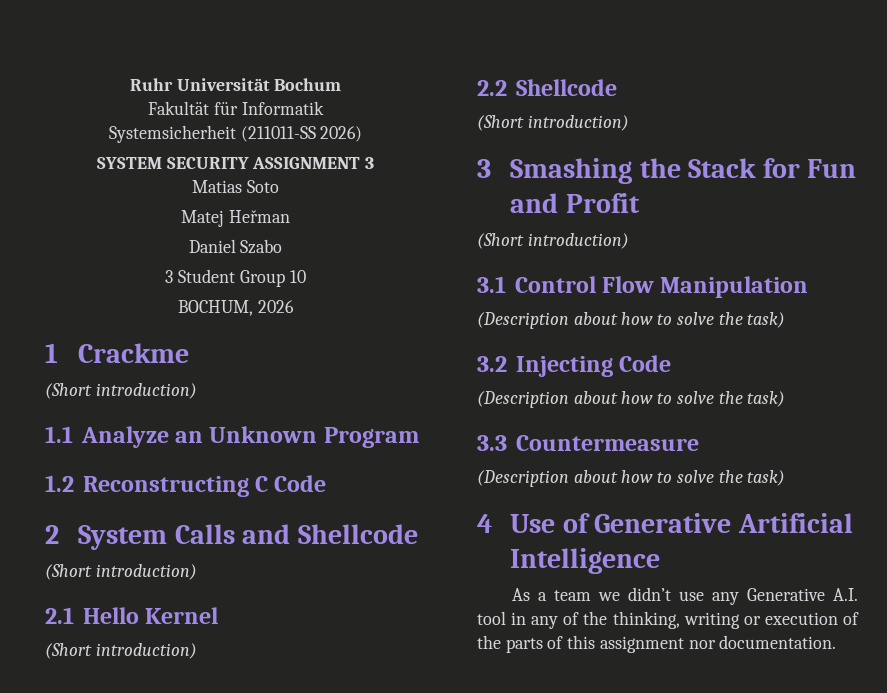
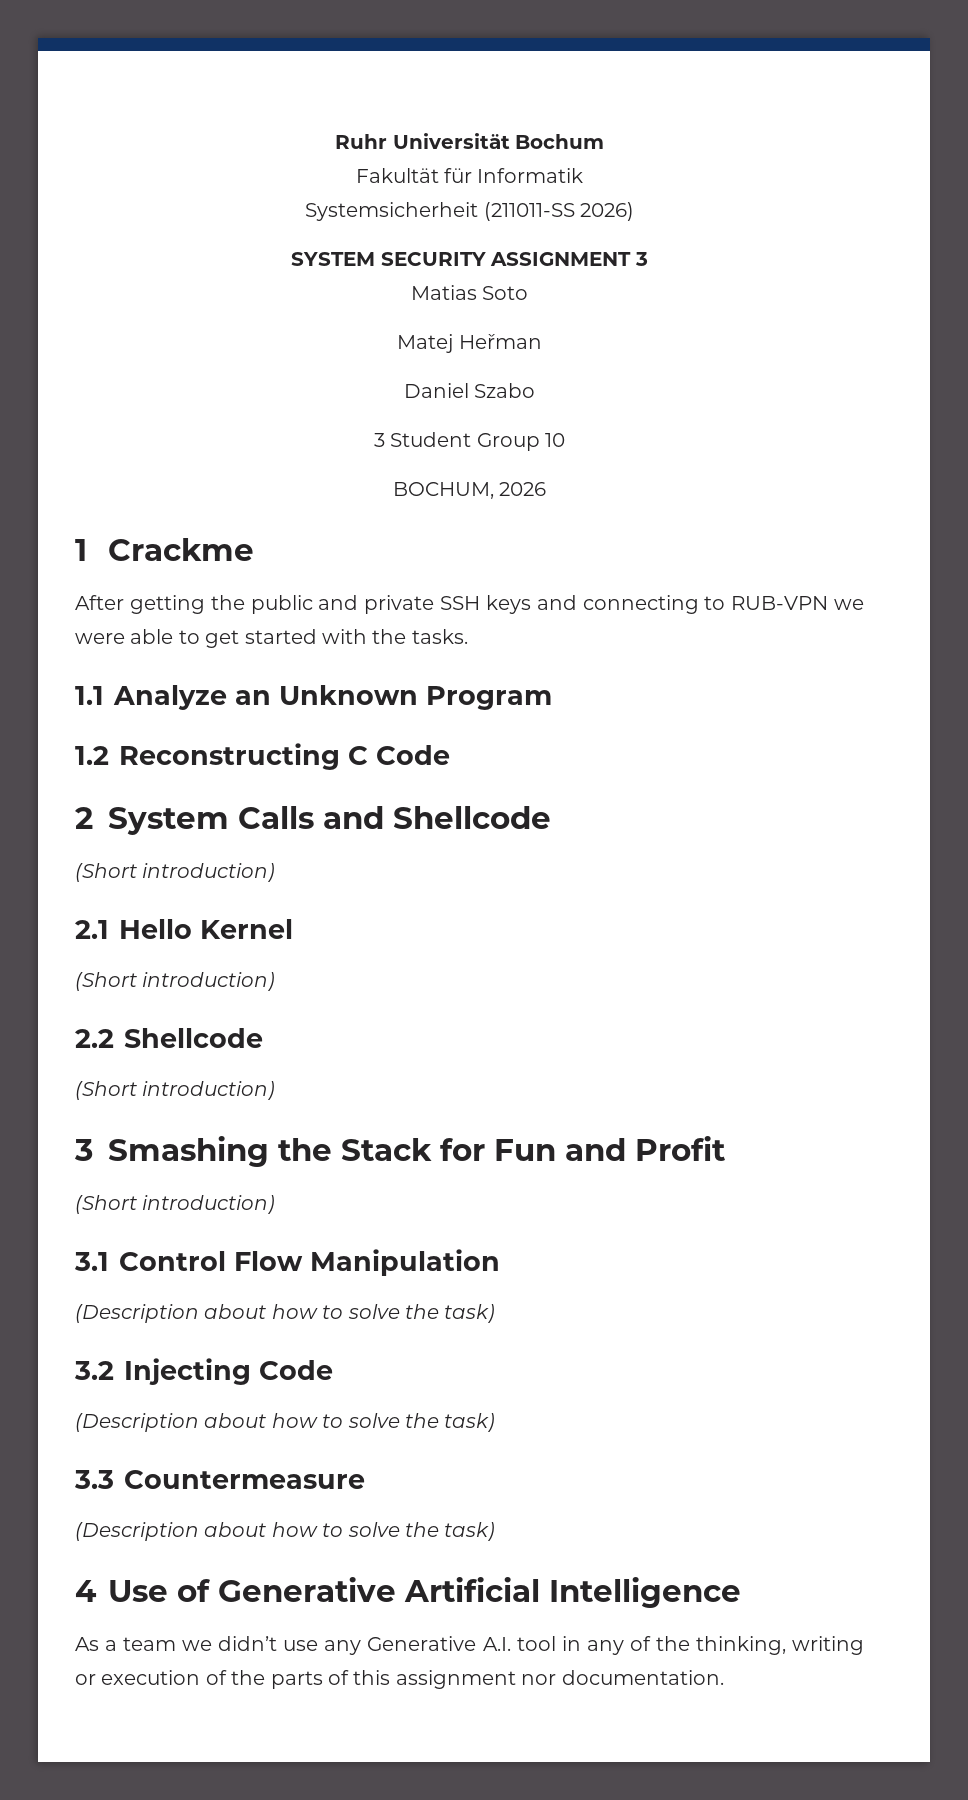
  1 Crackme
- (Short introduction)
+ After getting the public and private SSH keys and connecting to RUB-VPN we were able to get started with the tasks.

